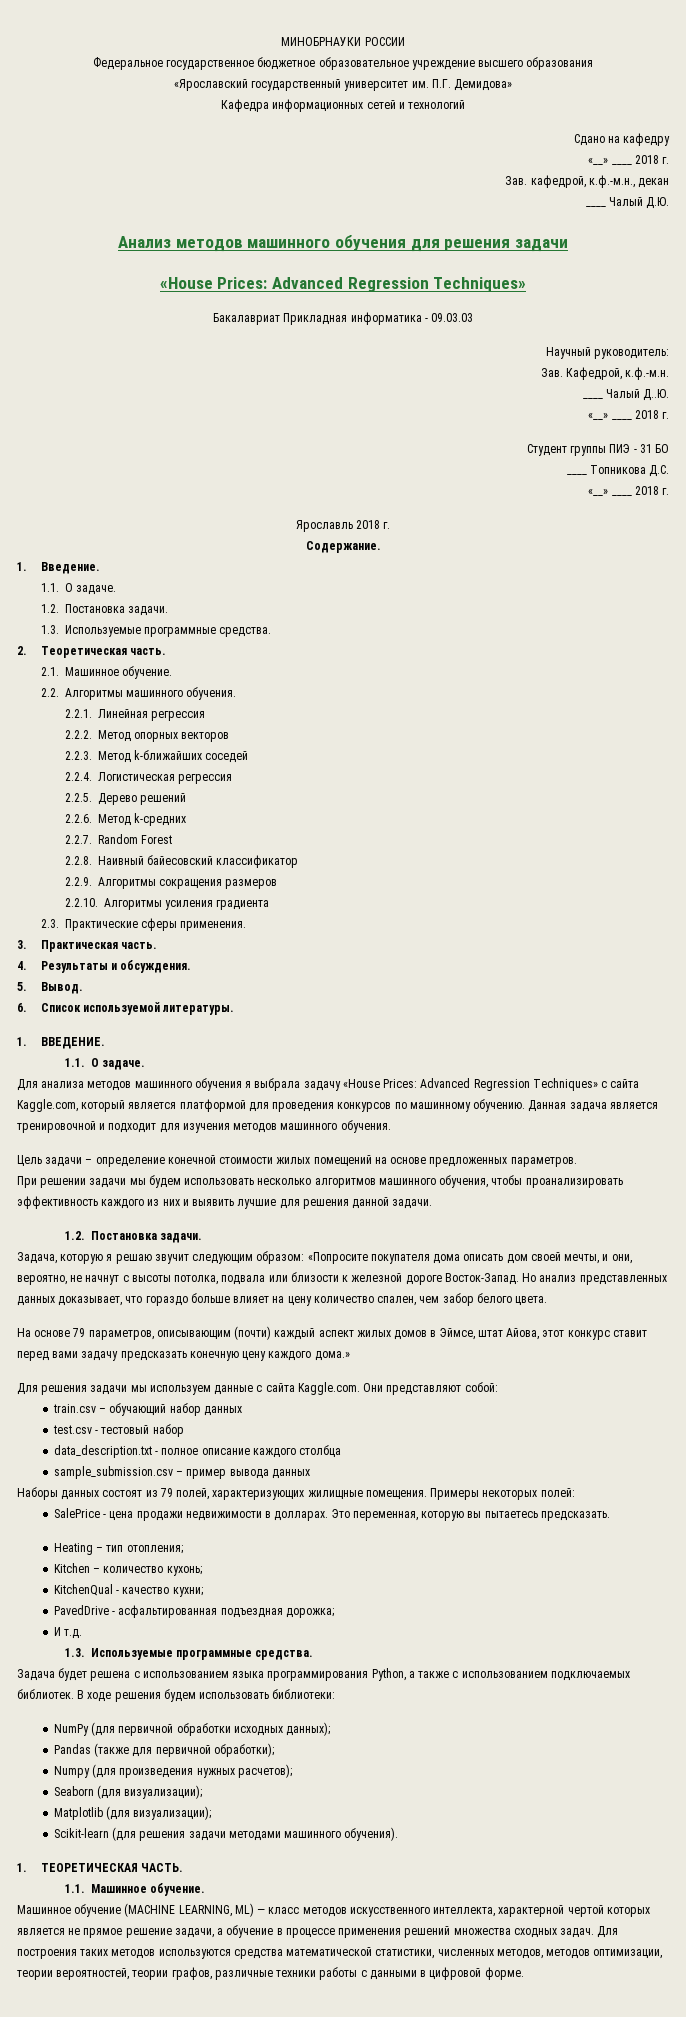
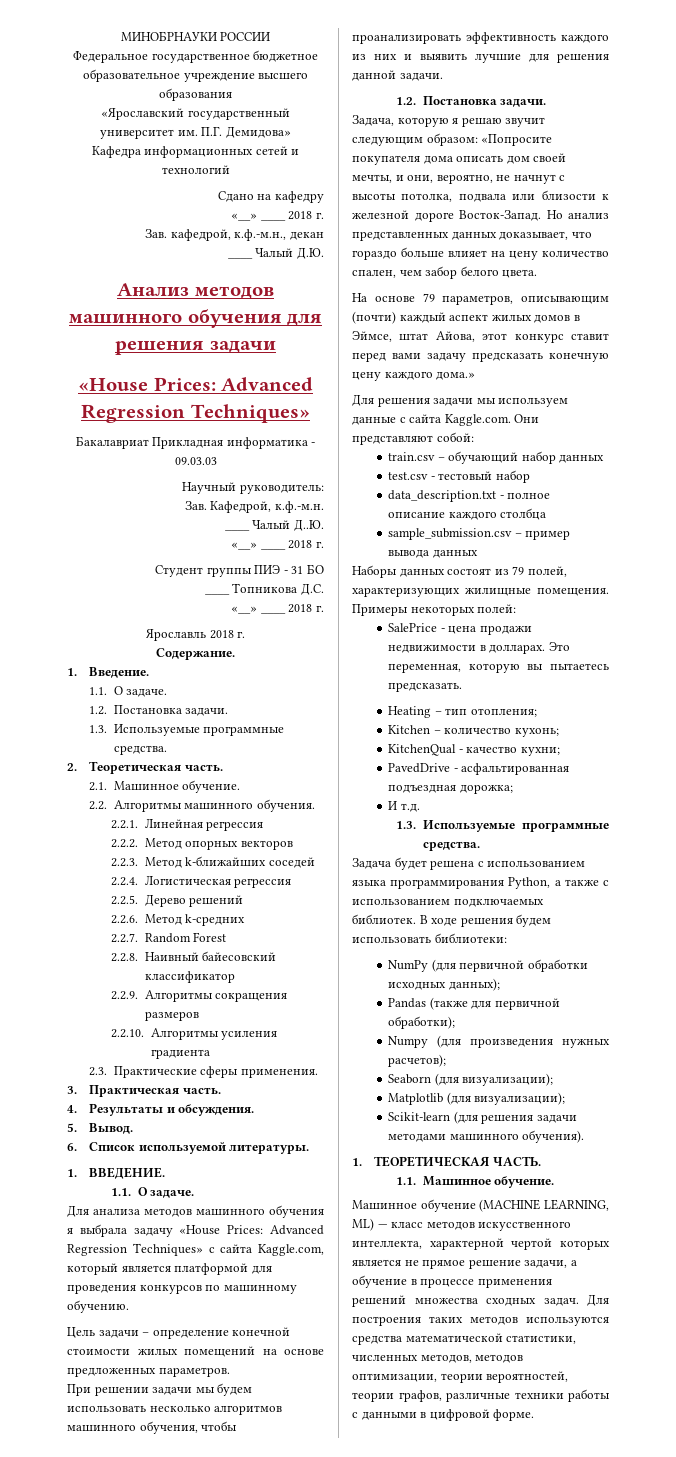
- Данная задача является тренировочной и подходит для изучения методов машинного обучения.

